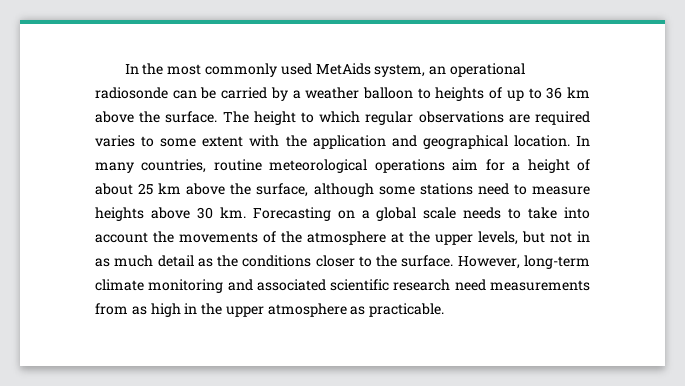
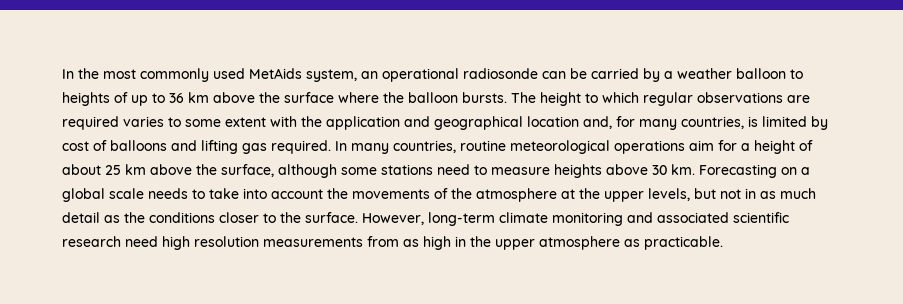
- In the most commonly used MetAids system, an operational radiosonde can be carried by a weather balloon to heights of up to 36 km above the surface.
+ In the most commonly used MetAids system, an operational radiosonde can be carried by a weather balloon to heights of up to 36 km above the surface where the balloon bursts.
- The height to which regular observations are required varies to some extent with the application and geographical location.
+ The height to which regular observations are required varies to some extent with the application and geographical location and, for many countries, is limited by cost of balloons and lifting gas required.
- However, long-term climate monitoring and associated scientific research need measurements from as high in the upper atmosphere as practicable.
+ However, long-term climate monitoring and associated scientific research need high resolution measurements from as high in the upper atmosphere as practicable.

